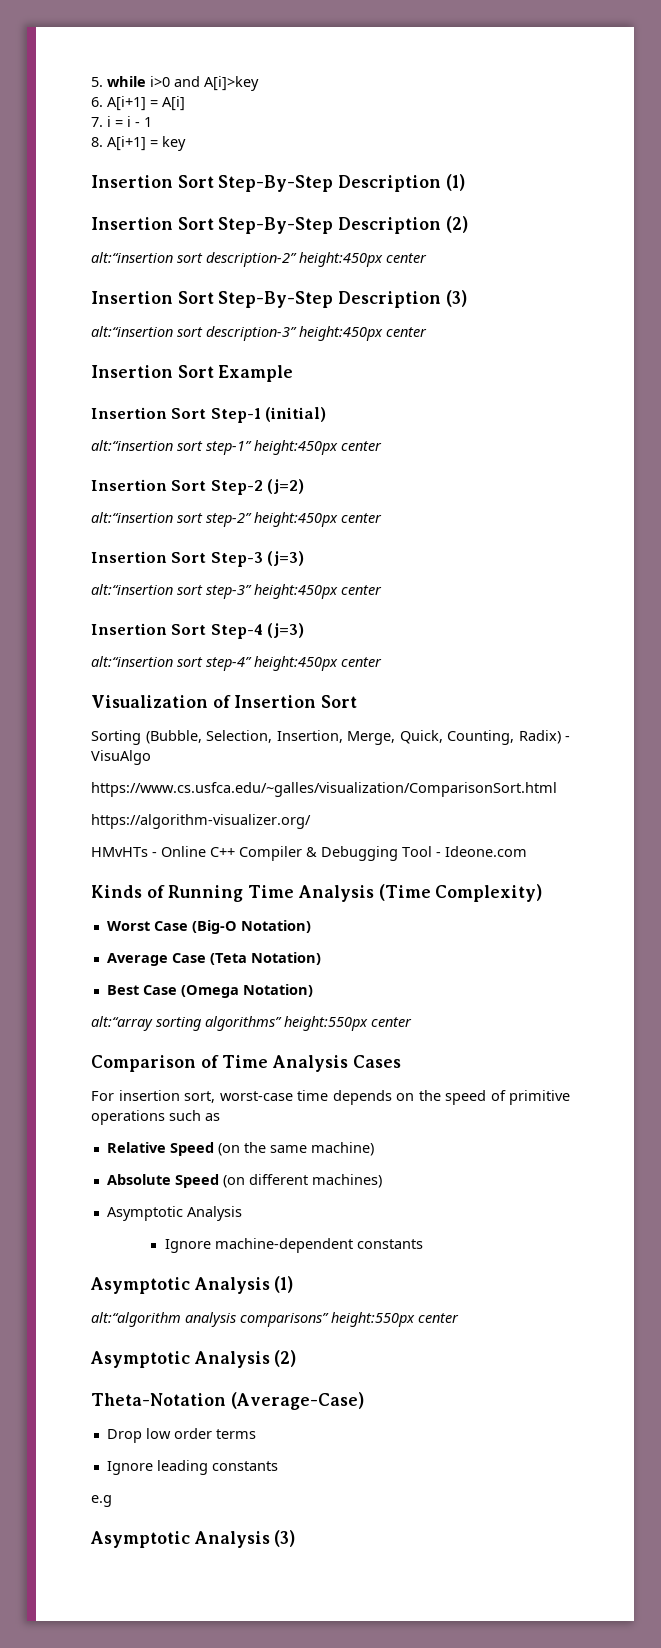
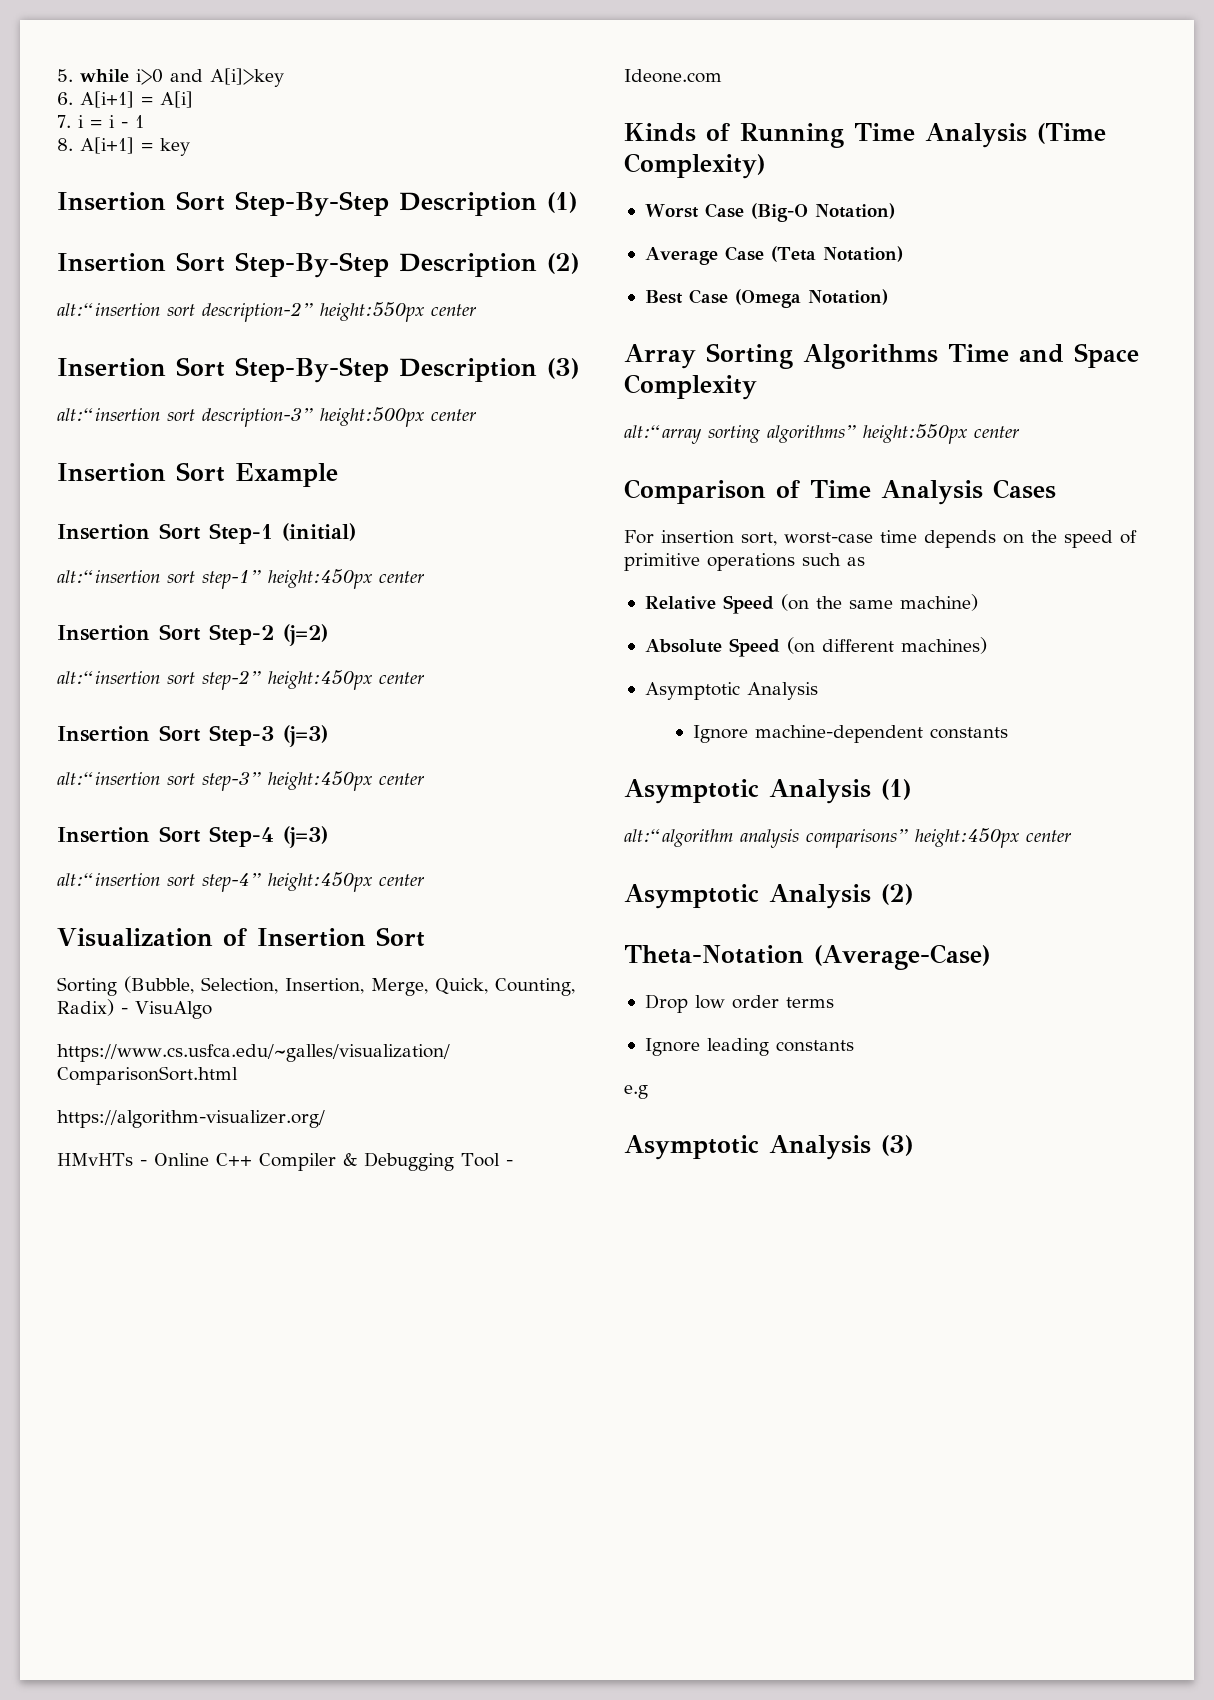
- alt:“insertion sort description-2” height:450px center
+ alt:“insertion sort description-2” height:550px center
- alt:“insertion sort description-3” height:450px center
+ alt:“insertion sort description-3” height:500px center
+ Array Sorting Algorithms Time and Space Complexity
- alt:“algorithm analysis comparisons” height:550px center
+ alt:“algorithm analysis comparisons” height:450px center

